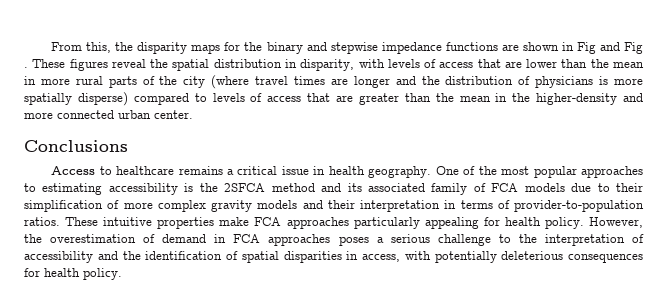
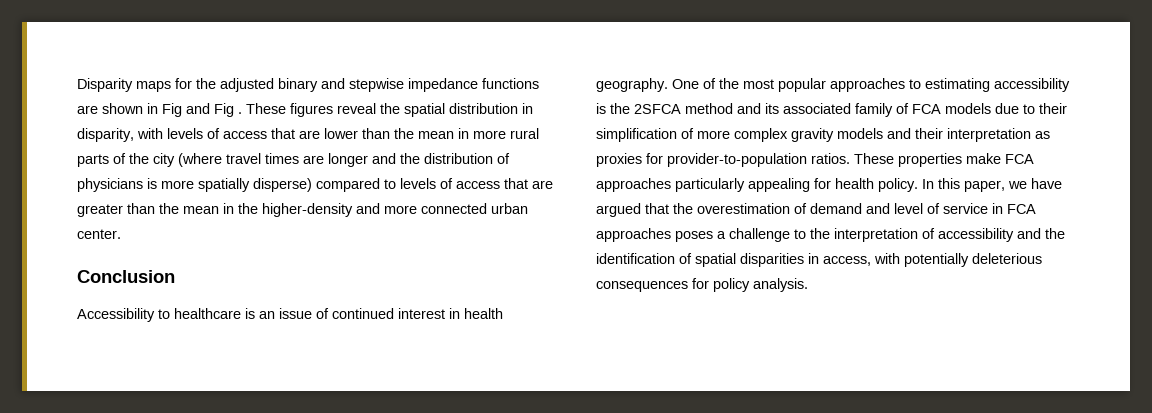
- From this, the disparity maps for the binary and stepwise impedance functions are shown in Fig and Fig .
+ Disparity maps for the adjusted binary and stepwise impedance functions are shown in Fig and Fig .
- Conclusions
- Access to healthcare remains a critical issue in health geography.
+ Conclusion
+ Accessibility to healthcare is an issue of continued interest in health geography.
- One of the most popular approaches to estimating accessibility is the 2SFCA method and its associated family of FCA models due to their simplification of more complex gravity models and their interpretation in terms of provider-to-population ratios.
+ One of the most popular approaches to estimating accessibility is the 2SFCA method and its associated family of FCA models due to their simplification of more complex gravity models and their interpretation as proxies for provider-to-population ratios.
- These intuitive properties make FCA approaches particularly appealing for health policy.
+ These properties make FCA approaches particularly appealing for health policy.
- However, the overestimation of demand in FCA approaches poses a serious challenge to the interpretation of accessibility and the identification of spatial disparities in access, with potentially deleterious consequences for health policy.
+ In this paper, we have argued that the overestimation of demand and level of service in FCA approaches poses a challenge to the interpretation of accessibility and the identification of spatial disparities in access, with potentially deleterious consequences for policy analysis.

